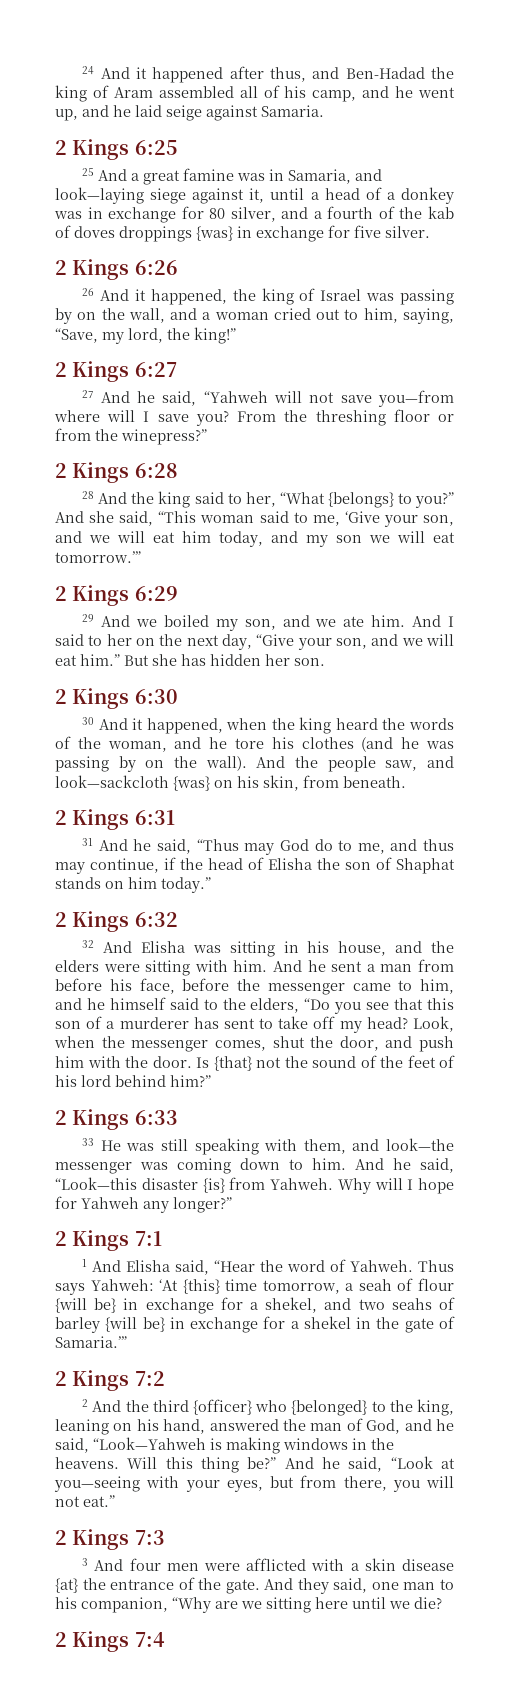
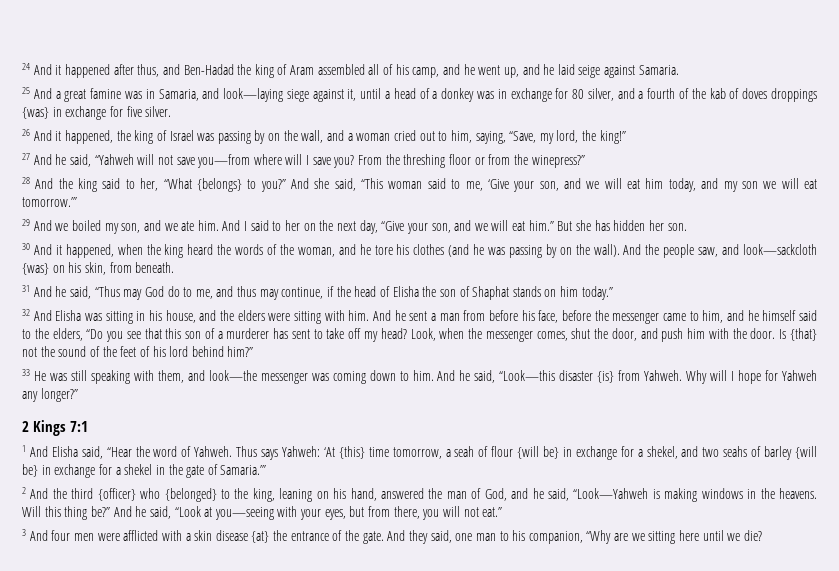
- 2 Kings 6:25
- 2 Kings 6:26
- 2 Kings 6:27
- 2 Kings 6:28
- 2 Kings 6:29
- 2 Kings 6:30
- 2 Kings 6:31
- 2 Kings 6:32
- 2 Kings 6:33
- 2 Kings 7:2
- 2 Kings 7:3
- 2 Kings 7:4

